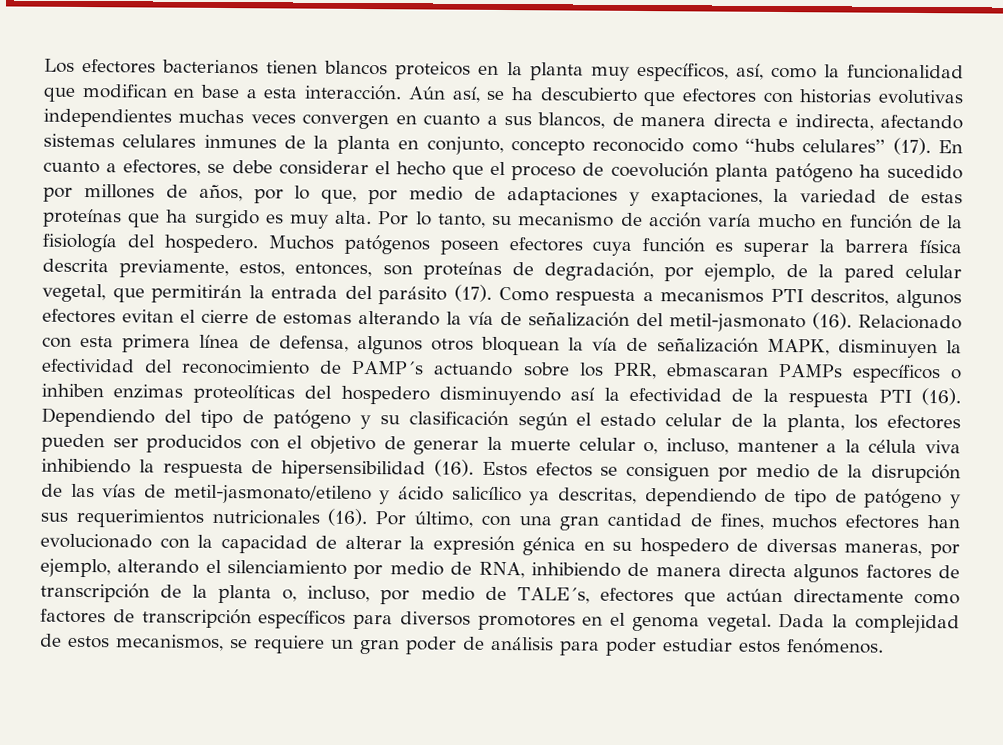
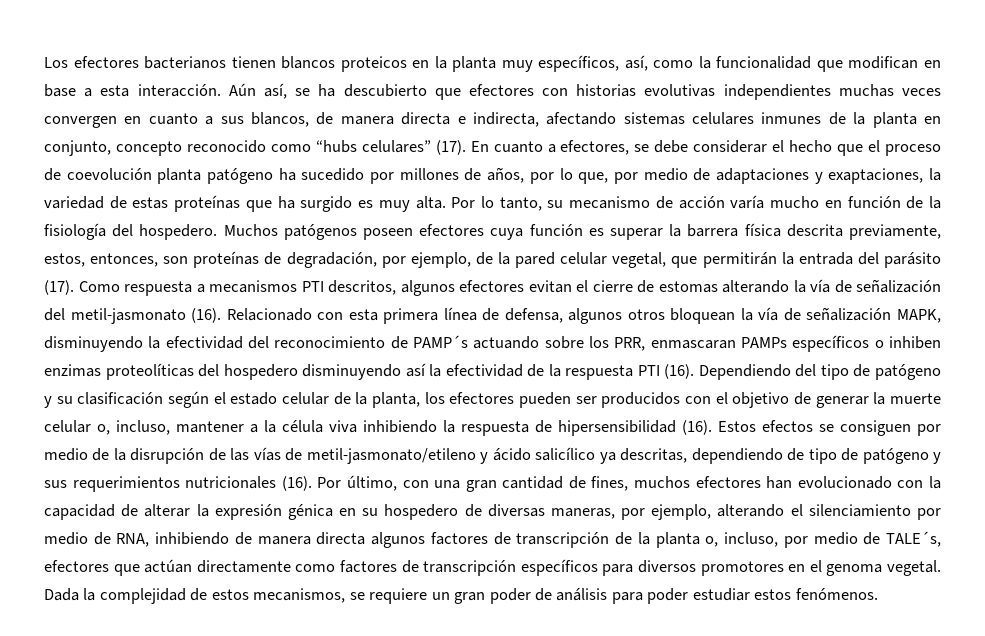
- Relacionado con esta primera línea de defensa, algunos otros bloquean la vía de señalización MAPK, disminuyen la efectividad del reconocimiento de PAMP´s actuando sobre los PRR, ebmascaran PAMPs específicos o inhiben enzimas proteolíticas del hospedero disminuyendo así la efectividad de la respuesta PTI (16).
+ Relacionado con esta primera línea de defensa, algunos otros bloquean la vía de señalización MAPK, disminuyendo la efectividad del reconocimiento de PAMP´s actuando sobre los PRR, enmascaran PAMPs específicos o inhiben enzimas proteolíticas del hospedero disminuyendo así la efectividad de la respuesta PTI (16).

